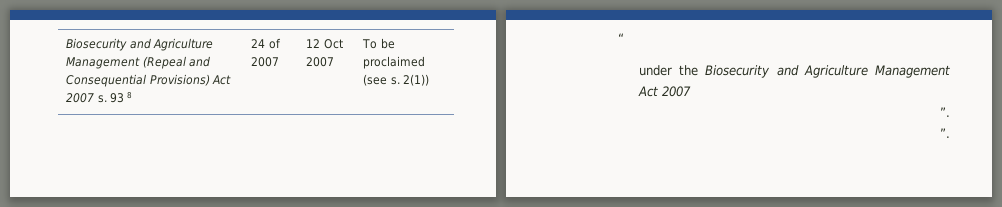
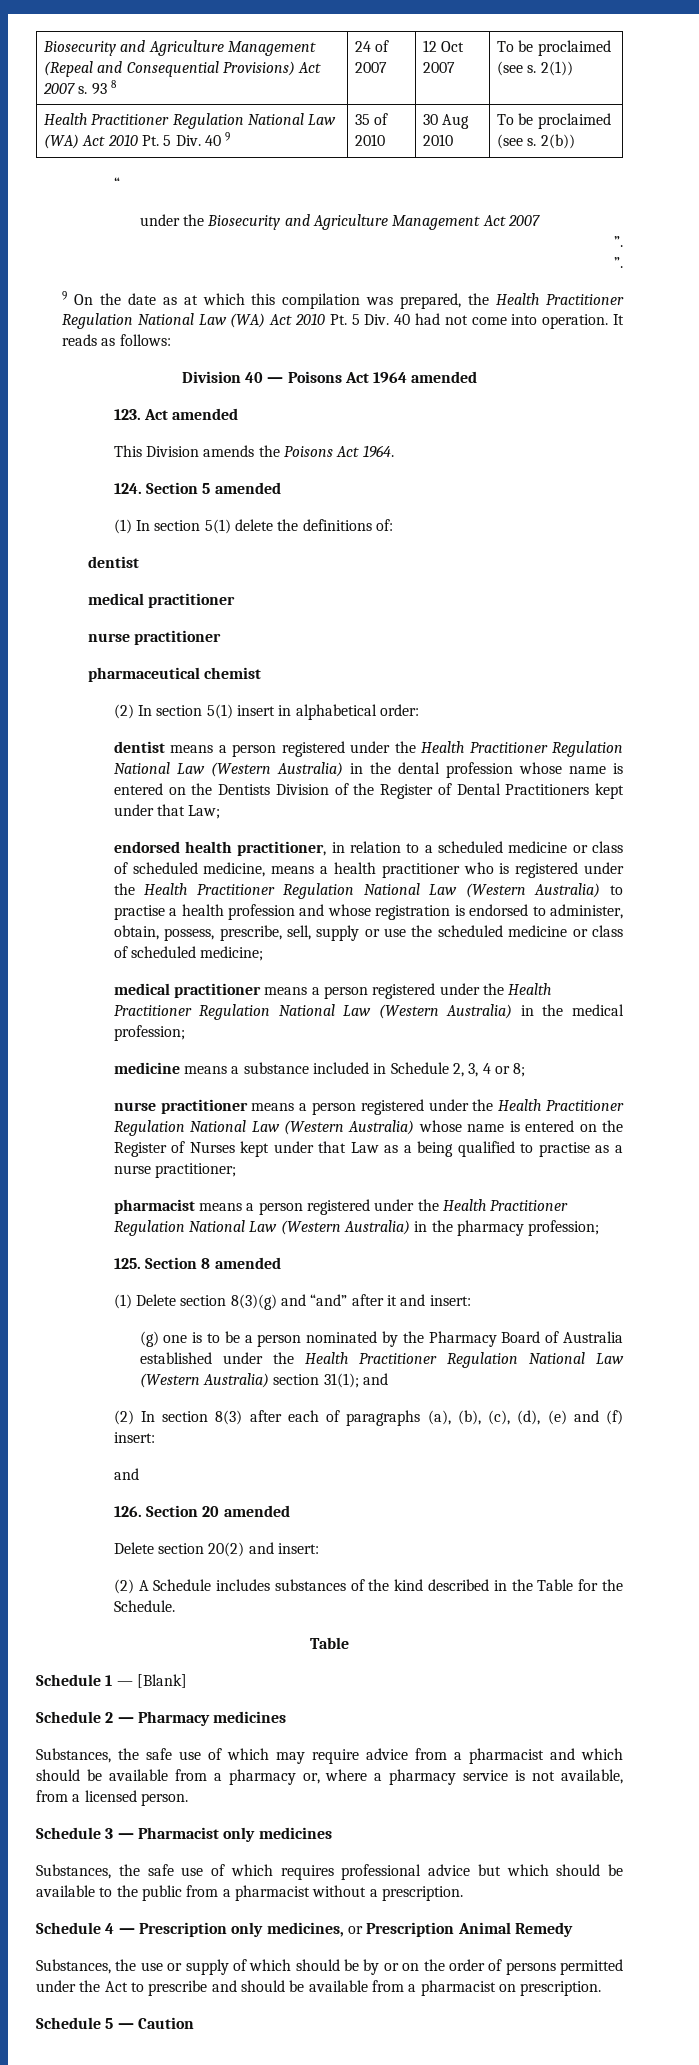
+ Health Practitioner Regulation National Law (WA) Act 2010 Pt. 5 Div. 40 9 | 35 of 2010 | 30 Aug 2010 | To be proclaimed (see s. 2(b))
+ 9 On the date as at which this compilation was prepared, the Health Practitioner Regulation National Law (WA) Act 2010 Pt. 5 Div. 40 had not come into operation. It reads as follows:
+ Division 40 — Poisons Act 1964 amended
+ 123. Act amended
+ This Division amends the Poisons Act 1964.
+ 124. Section 5 amended
+ (1) In section 5(1) delete the definitions of:
+ dentist
+ medical practitioner
+ nurse practitioner
+ pharmaceutical chemist
+ (2) In section 5(1) insert in alphabetical order:
+ dentist means a person registered under the Health Practitioner Regulation National Law (Western Australia) in the dental profession whose name is entered on the Dentists Division of the Register of Dental Practitioners kept under that Law;
+ endorsed health practitioner, in relation to a scheduled medicine or class of scheduled medicine, means a health practitioner who is registered under the Health Practitioner Regulation National Law (Western Australia) to practise a health profession and whose registration is endorsed to administer, obtain, possess, prescribe, sell, supply or use the scheduled medicine or class of scheduled medicine;
+ medical practitioner means a person registered under the Health Practitioner Regulation National Law (Western Australia) in the medical profession;
+ medicine means a substance included in Schedule 2, 3, 4 or 8;
+ nurse practitioner means a person registered under the Health Practitioner Regulation National Law (Western Australia) whose name is entered on the Register of Nurses kept under that Law as a being qualified to practise as a nurse practitioner;
+ pharmacist means a person registered under the Health Practitioner Regulation National Law (Western Australia) in the pharmacy profession;
+ 125. Section 8 amended
+ (1) Delete section 8(3)(g) and “and” after it and insert:
+ (g) one is to be a person nominated by the Pharmacy Board of Australia established under the Health Practitioner Regulation National Law (Western Australia) section 31(1); and
+ (2) In section 8(3) after each of paragraphs (a), (b), (c), (d), (e) and (f) insert:
+ and
+ 126. Section 20 amended
+ Delete section 20(2) and insert:
+ (2) A Schedule includes substances of the kind described in the Table for the Schedule.
+ Table
+ Schedule 1 — [Blank]
+ Schedule 2 — Pharmacy medicines
+ Substances, the safe use of which may require advice from a pharmacist and which should be available from a pharmacy or, where a pharmacy service is not available, from a licensed person.
+ Schedule 3 — Pharmacist only medicines
+ Substances, the safe use of which requires professional advice but which should be available to the public from a pharmacist without a prescription.
+ Schedule 4 — Prescription only medicines, or Prescription Animal Remedy
+ Substances, the use or supply of which should be by or on the order of persons permitted under the Act to prescribe and should be available from a pharmacist on prescription.
+ Schedule 5 — Caution

